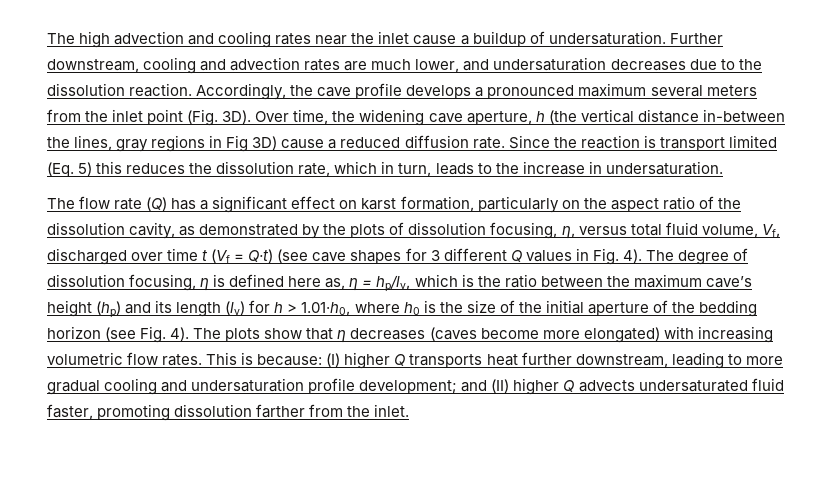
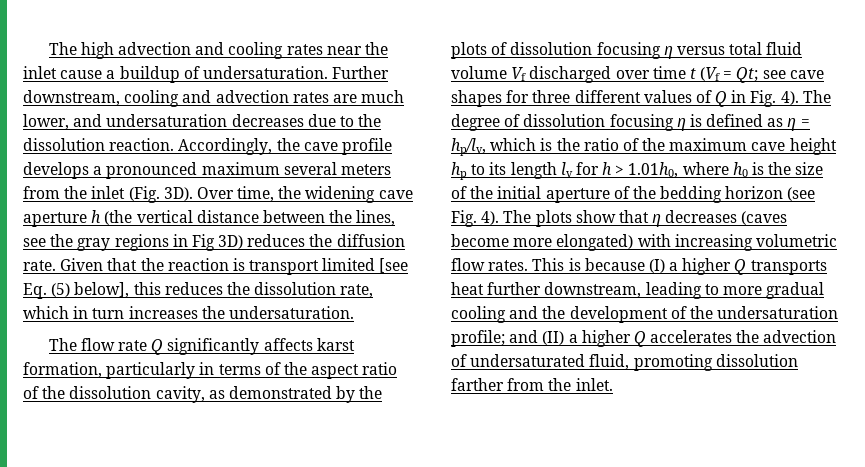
- Accordingly, the cave profile develops a pronounced maximum several meters from the inlet point (Fig. 3D).
+ Accordingly, the cave profile develops a pronounced maximum several meters from the inlet (Fig. 3D).
- Over time, the widening cave aperture, h (the vertical distance in-between the lines, gray regions in Fig 3D) cause a reduced diffusion rate. Since the reaction is transport limited (Eq. 5) this reduces the dissolution rate, which in turn, leads to the increase in undersaturation.
- The flow rate (Q) has a significant effect on karst formation, particularly on the aspect ratio of the dissolution cavity, as demonstrated by the plots of dissolution focusing, η, versus total fluid volume, Vf, discharged over time t (Vf = Q·t) (see cave shapes for 3 different Q values in Fig. 4).
+ Over time, the widening cave aperture h (the vertical distance between the lines, see the gray regions in Fig 3D) reduces the diffusion rate. Given that the reaction is transport limited [see Eq. (5) below], this reduces the dissolution rate, which in turn increases the undersaturation.
+ The flow rate Q significantly affects karst formation, particularly in terms of the aspect ratio of the dissolution cavity, as demonstrated by the plots of dissolution focusing η versus total fluid volume Vf discharged over time t (Vf = Qt; see cave shapes for three different values of Q in Fig. 4).
- The degree of dissolution focusing, η is defined here as, η = hp/lv, which is the ratio between the maximum cave’s height (hp) and its length (lv) for h > 1.01·h0, where h0 is the size of the initial aperture of the bedding horizon (see Fig. 4).
+ The degree of dissolution focusing η is defined as η = hp/lv, which is the ratio of the maximum cave height hp to its length lv for h > 1.01h0, where h0 is the size of the initial aperture of the bedding horizon (see Fig. 4).
- This is because: (I) higher Q transports heat further downstream, leading to more gradual cooling and undersaturation profile development; and (II) higher Q advects undersaturated fluid faster, promoting dissolution farther from the inlet.
+ This is because (I) a higher Q transports heat further downstream, leading to more gradual cooling and the development of the undersaturation profile; and (II) a higher Q accelerates the advection of undersaturated fluid, promoting dissolution farther from the inlet.

